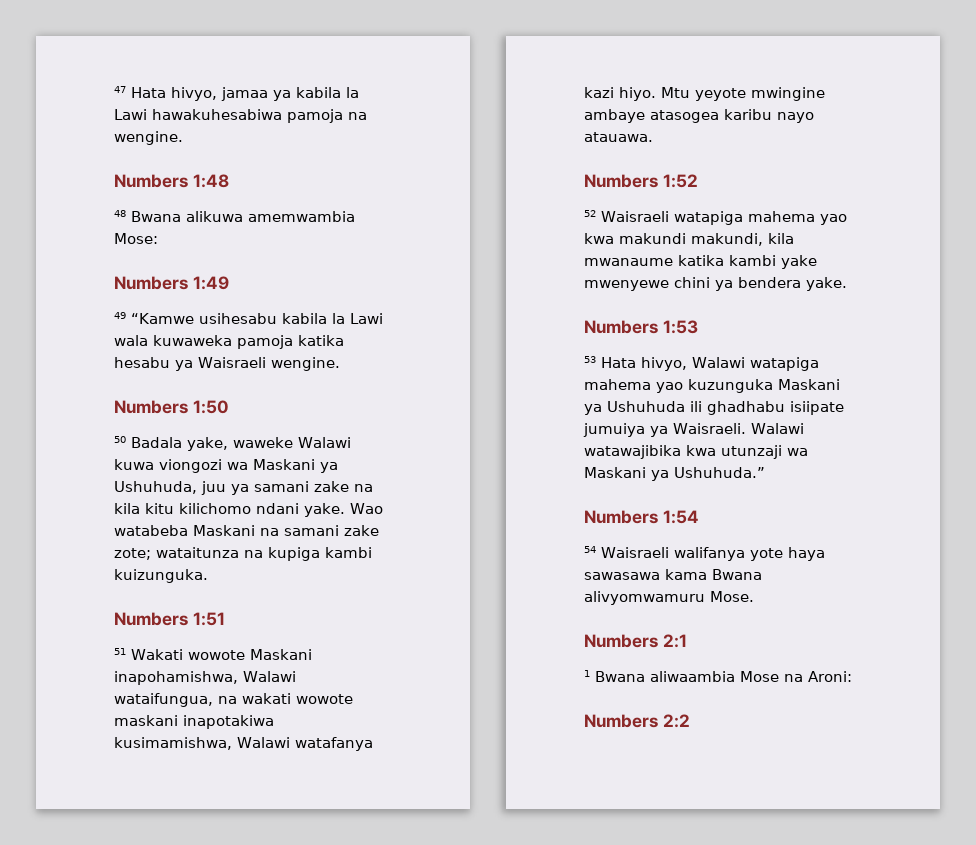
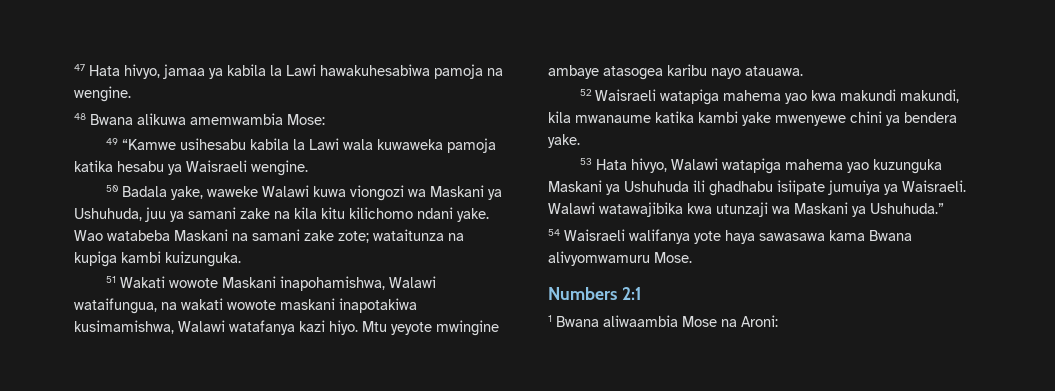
- Numbers 1:48
- Numbers 1:49
- Numbers 1:50
- Numbers 1:51
- Numbers 1:52
- Numbers 1:53
- Numbers 1:54
- Numbers 2:2

